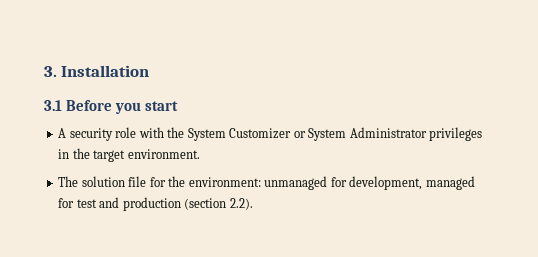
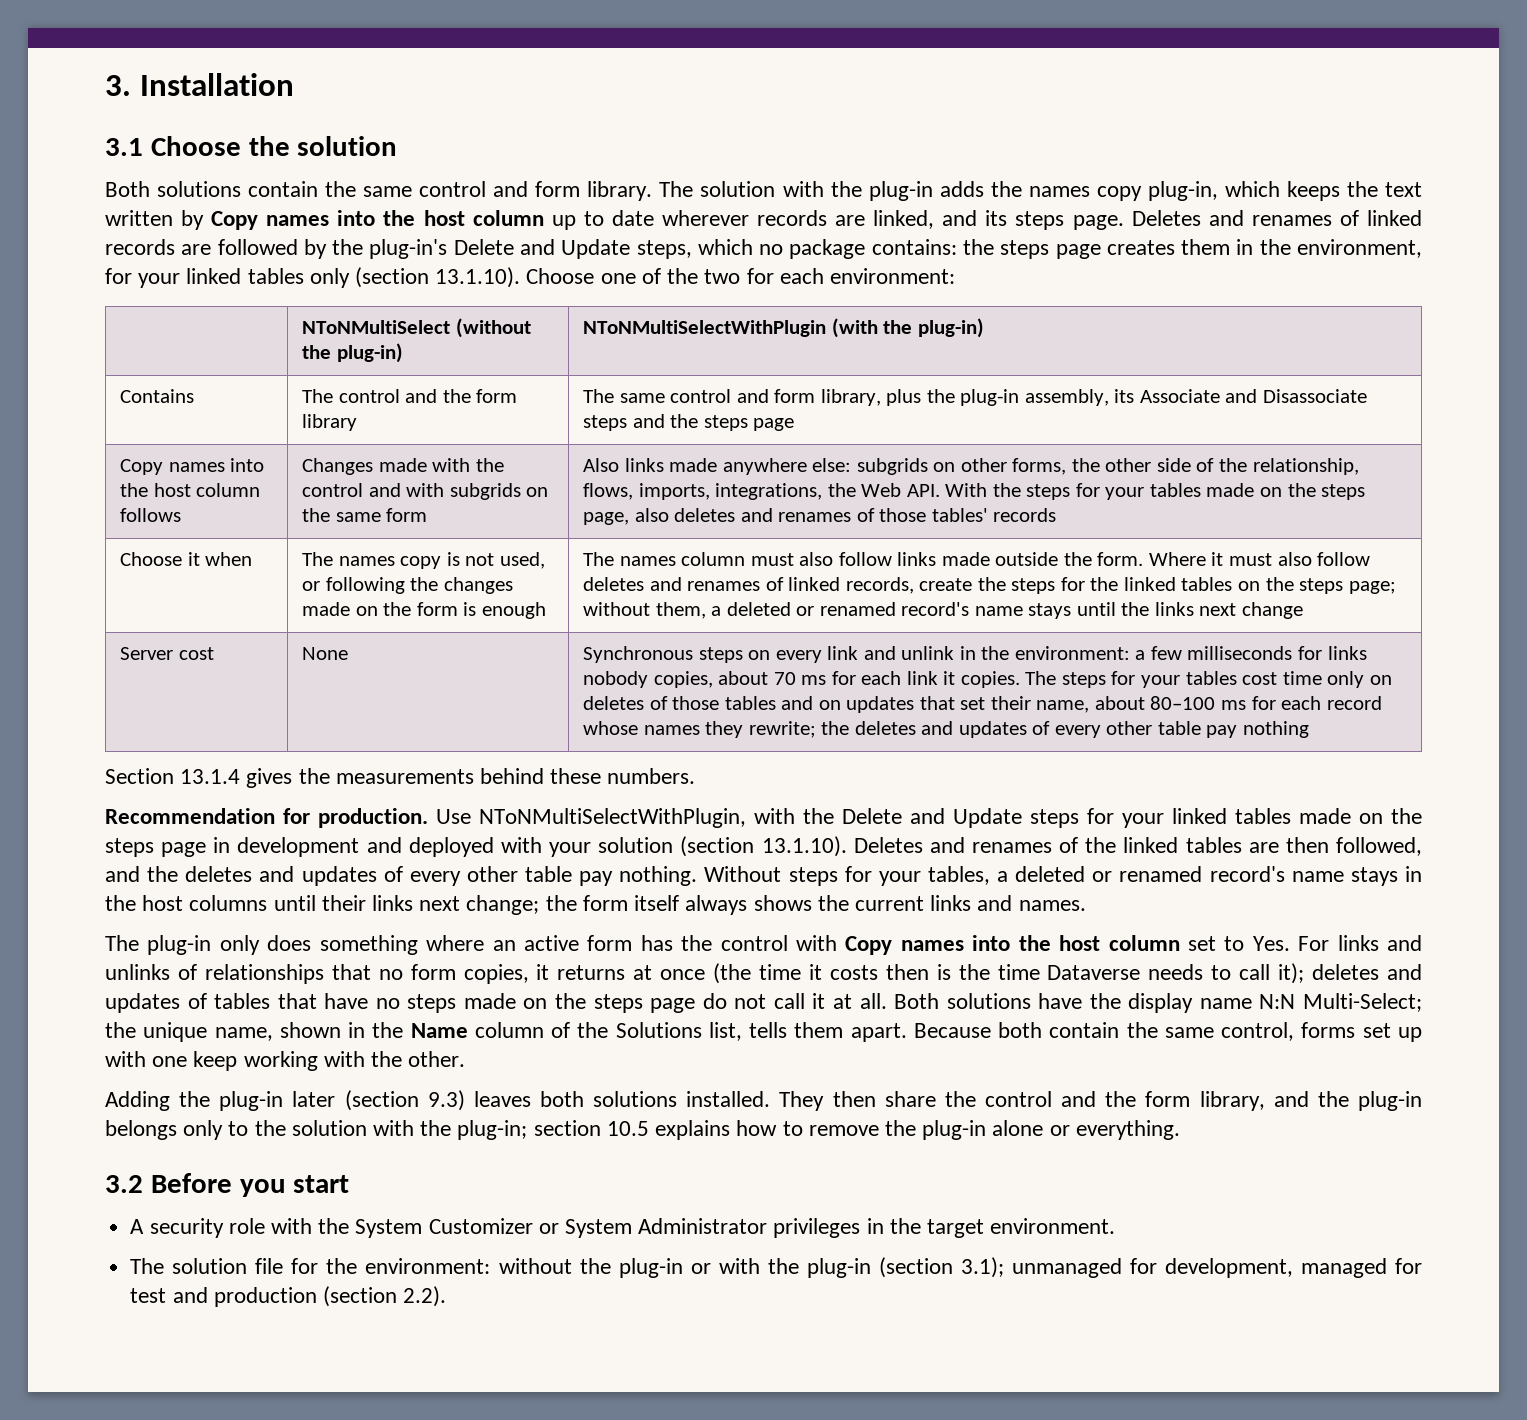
- 3.1 Before you start
+ 3.1 Choose the solution
+ Both solutions contain the same control and form library. The solution with the plug-in adds the names copy plug-in, which keeps the text written by Copy names into the host column up to date wherever records are linked, and its steps page. Deletes and renames of linked records are followed by the plug-in's Delete and Update steps, which no package contains: the steps page creates them in the environment, for your linked tables only (section 13.1.10). Choose one of the two for each environment:
+ | NToNMultiSelect (without the plug-in) | NToNMultiSelectWithPlugin (with the plug-in)
+ Contains | The control and the form library | The same control and form library, plus the plug-in assembly, its Associate and Disassociate steps and the steps page
+ Copy names into the host column follows | Changes made with the control and with subgrids on the same form | Also links made anywhere else: subgrids on other forms, the other side of the relationship, flows, imports, integrations, the Web API. With the steps for your tables made on the steps page, also deletes and renames of those tables' records
+ Choose it when | The names copy is not used, or following the changes made on the form is enough | The names column must also follow links made outside the form. Where it must also follow deletes and renames of linked records, create the steps for the linked tables on the steps page; without them, a deleted or renamed record's name stays until the links next change
+ Server cost | None | Synchronous steps on every link and unlink in the environment: a few milliseconds for links nobody copies, about 70 ms for each link it copies. The steps for your tables cost time only on deletes of those tables and on updates that set their name, about 80–100 ms for each record whose names they rewrite; the deletes and updates of every other table pay nothing
+ Section 13.1.4 gives the measurements behind these numbers.
+ Recommendation for production. Use NToNMultiSelectWithPlugin, with the Delete and Update steps for your linked tables made on the steps page in development and deployed with your solution (section 13.1.10). Deletes and renames of the linked tables are then followed, and the deletes and updates of every other table pay nothing. Without steps for your tables, a deleted or renamed record's name stays in the host columns until their links next change; the form itself always shows the current links and names.
+ The plug-in only does something where an active form has the control with Copy names into the host column set to Yes. For links and unlinks of relationships that no form copies, it returns at once (the time it costs then is the time Dataverse needs to call it); deletes and updates of tables that have no steps made on the steps page do not call it at all. Both solutions have the display name N:N Multi-Select; the unique name, shown in the Name column of the Solutions list, tells them apart. Because both contain the same control, forms set up with one keep working with the other.
+ Adding the plug-in later (section 9.3) leaves both solutions installed. They then share the control and the form library, and the plug-in belongs only to the solution with the plug-in; section 10.5 explains how to remove the plug-in alone or everything.
+ 3.2 Before you start
- The solution file for the environment: unmanaged for development, managed for test and production (section 2.2).
+ The solution file for the environment: without the plug-in or with the plug-in (section 3.1); unmanaged for development, managed for test and production (section 2.2).

